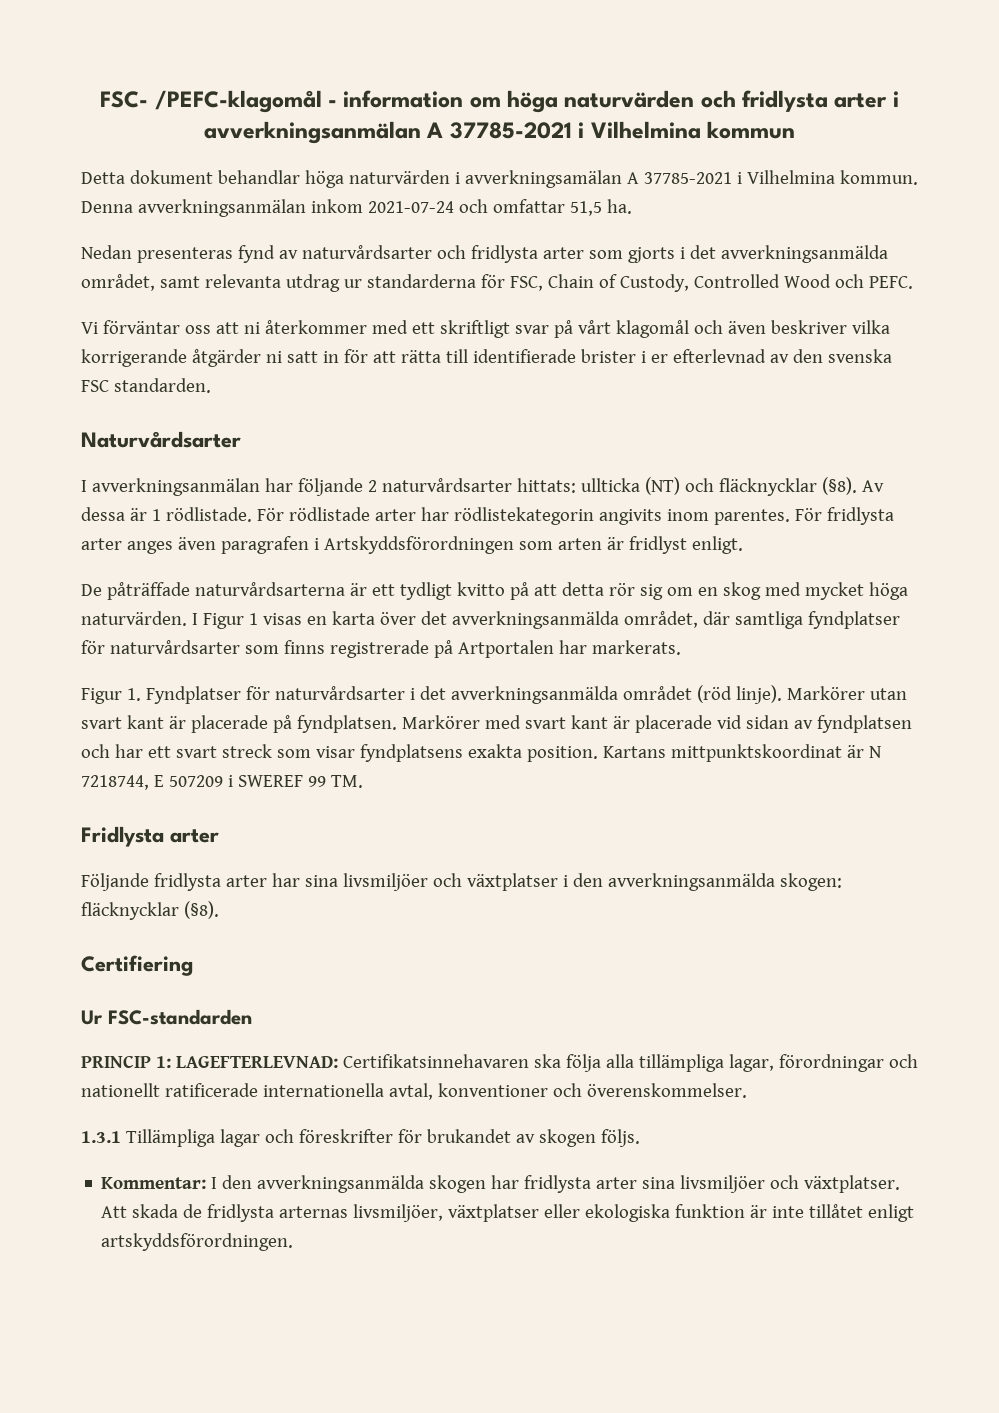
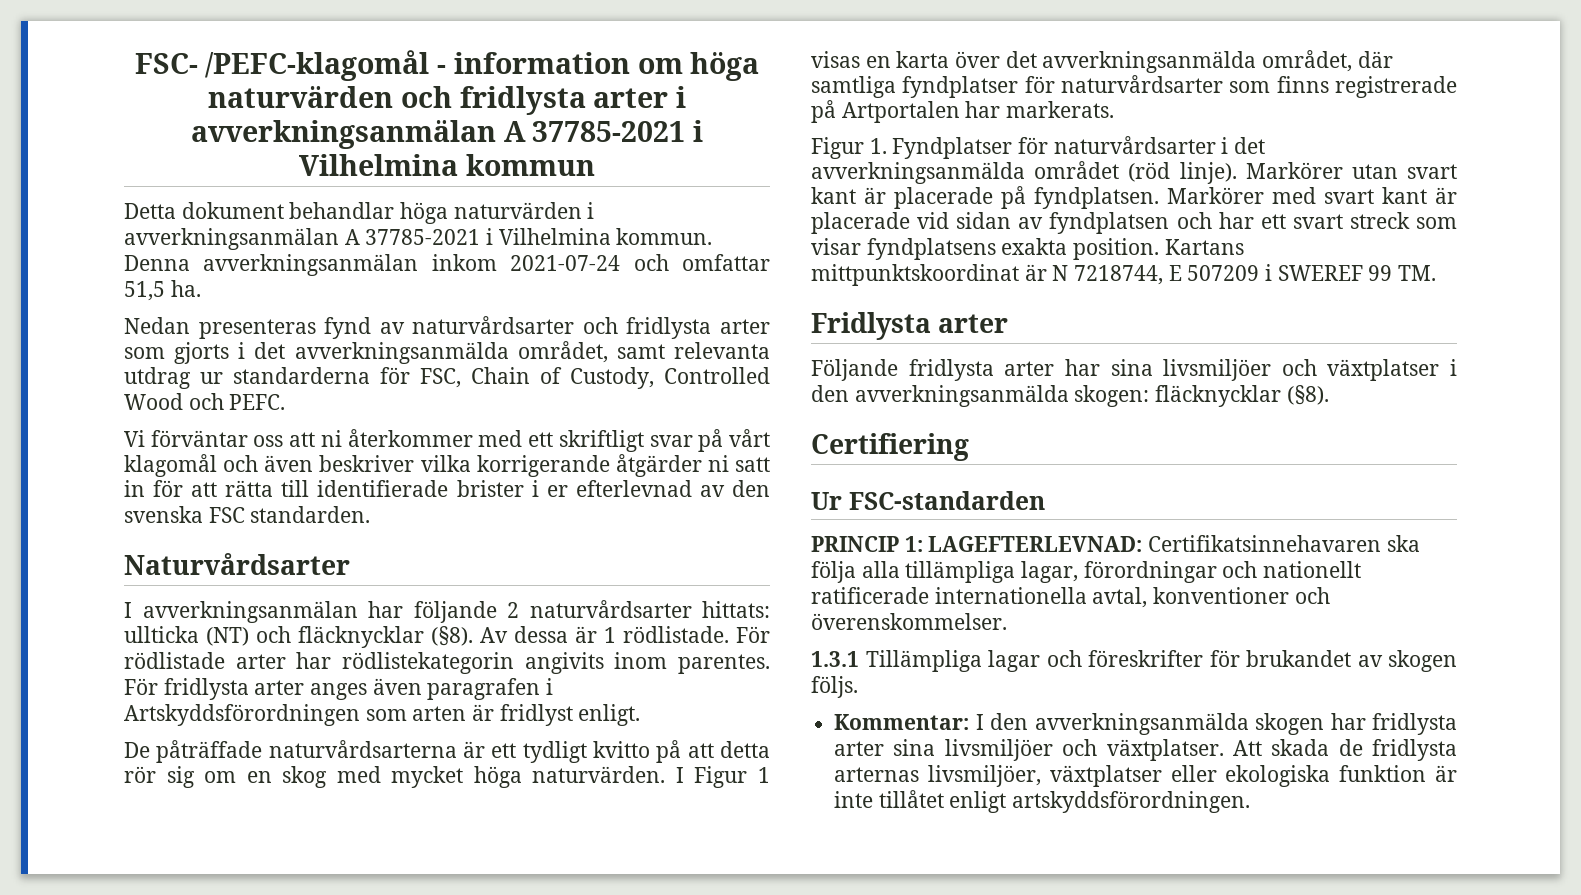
- Detta dokument behandlar höga naturvärden i avverkningsamälan A 37785-2021 i Vilhelmina kommun.
+ Detta dokument behandlar höga naturvärden i avverkningsanmälan A 37785-2021 i Vilhelmina kommun.

